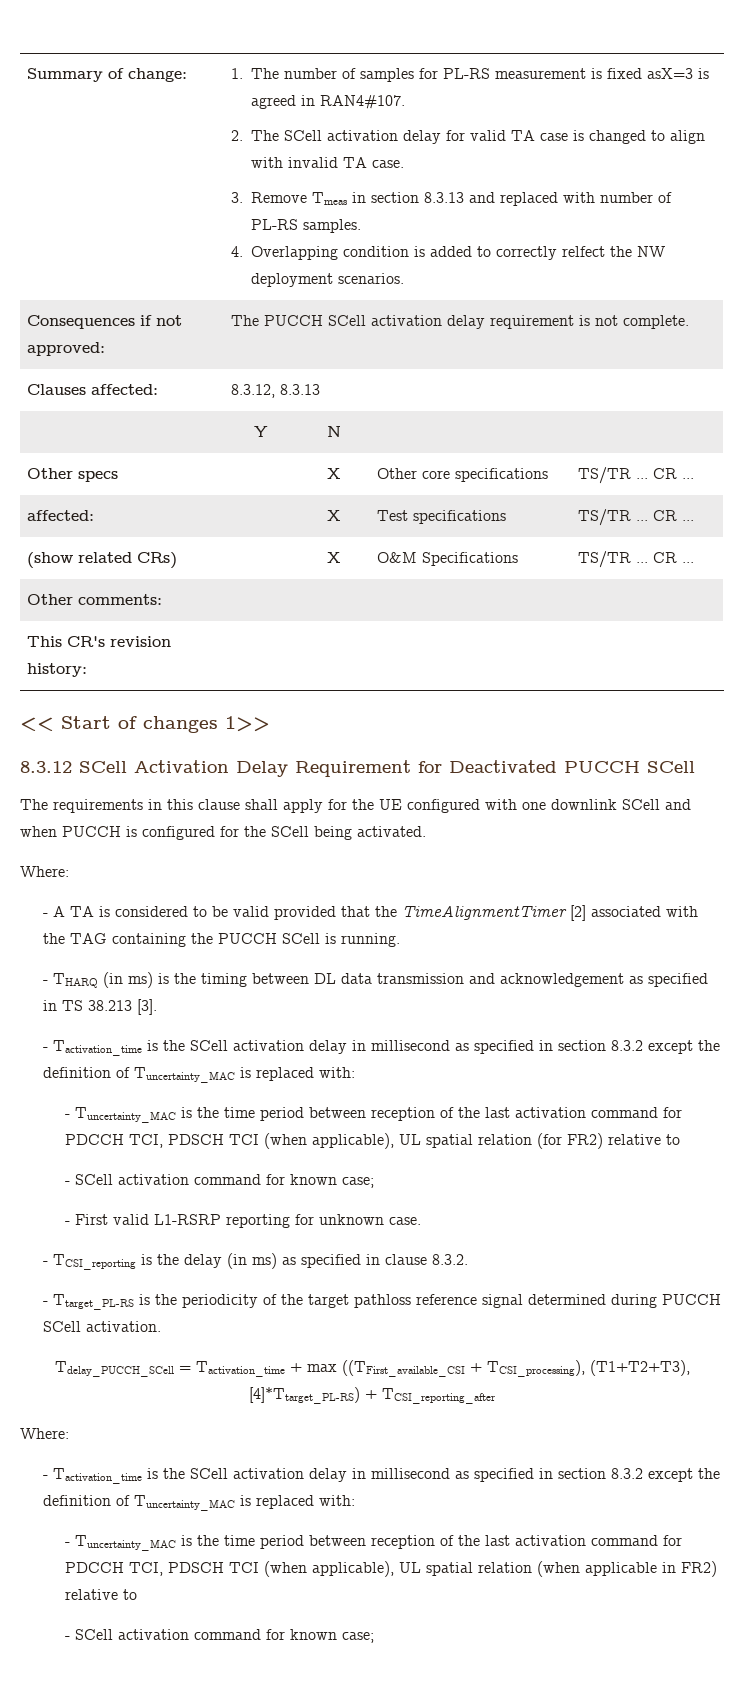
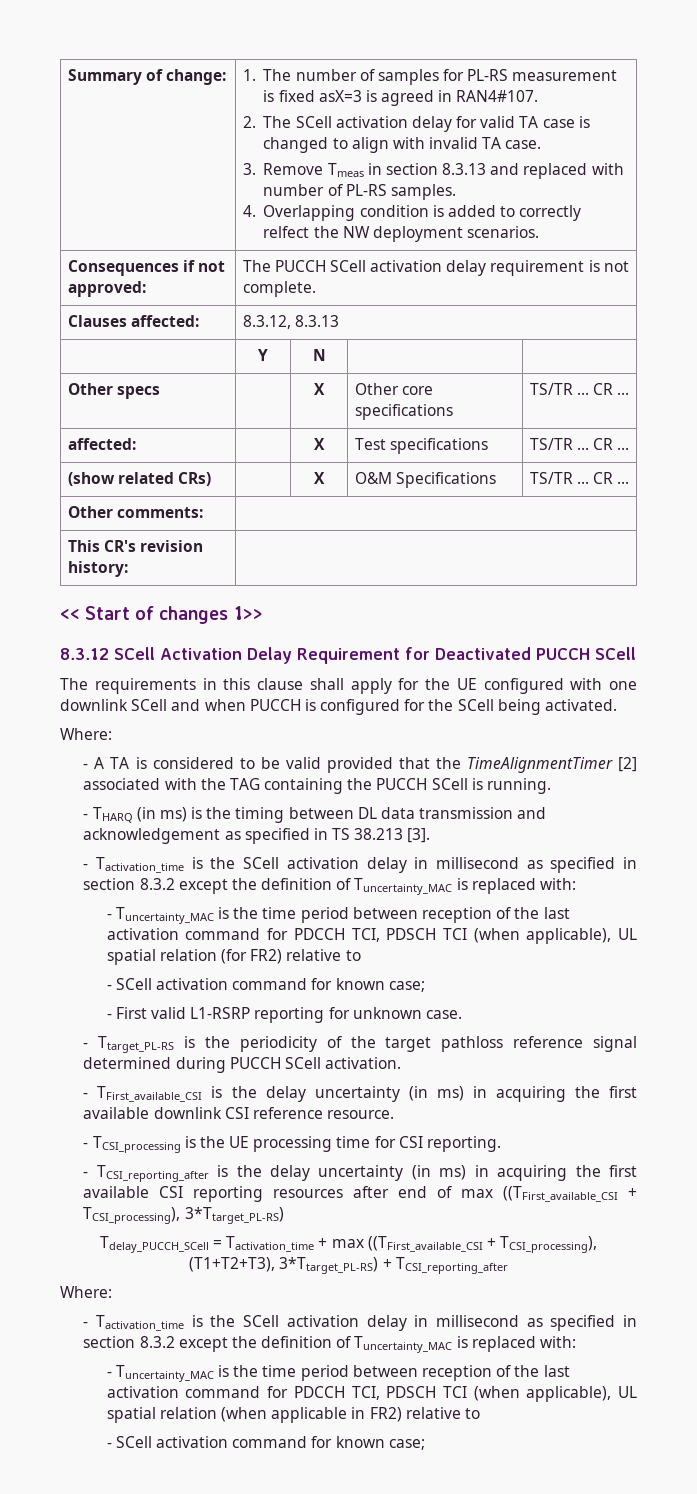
- - TCSI_reporting is the delay (in ms) as specified in clause 8.3.2.
+ - TFirst_available_CSI is the delay uncertainty (in ms) in acquiring the first available downlink CSI reference resource.
+ - TCSI_processing is the UE processing time for CSI reporting.
+ - TCSI_reporting_after is the delay uncertainty (in ms) in acquiring the first available CSI reporting resources after end of max ((TFirst_available_CSI + TCSI_processing), 3*Ttarget_PL-RS)
- Tdelay_PUCCH_SCell = Tactivation_time + max ((TFirst_available_CSI + TCSI_processing), (T1+T2+T3), [4]*Ttarget_PL-RS) + TCSI_reporting_after
+ Tdelay_PUCCH_SCell = Tactivation_time + max ((TFirst_available_CSI + TCSI_processing), (T1+T2+T3), 3*Ttarget_PL-RS) + TCSI_reporting_after

